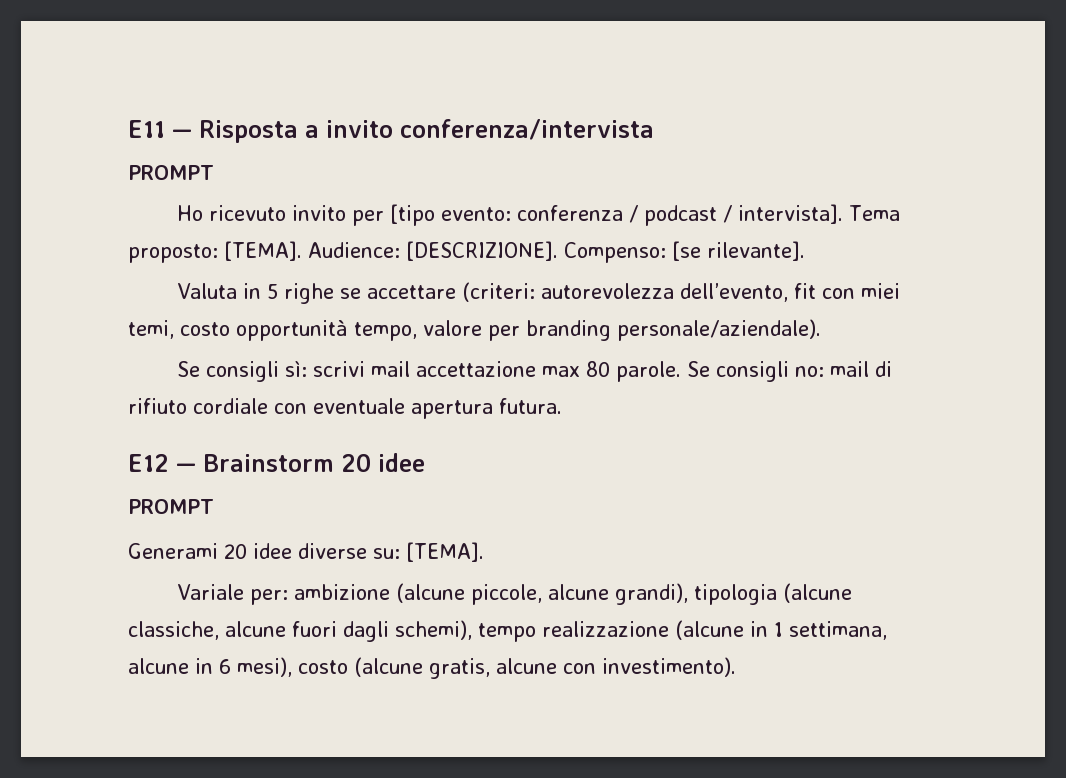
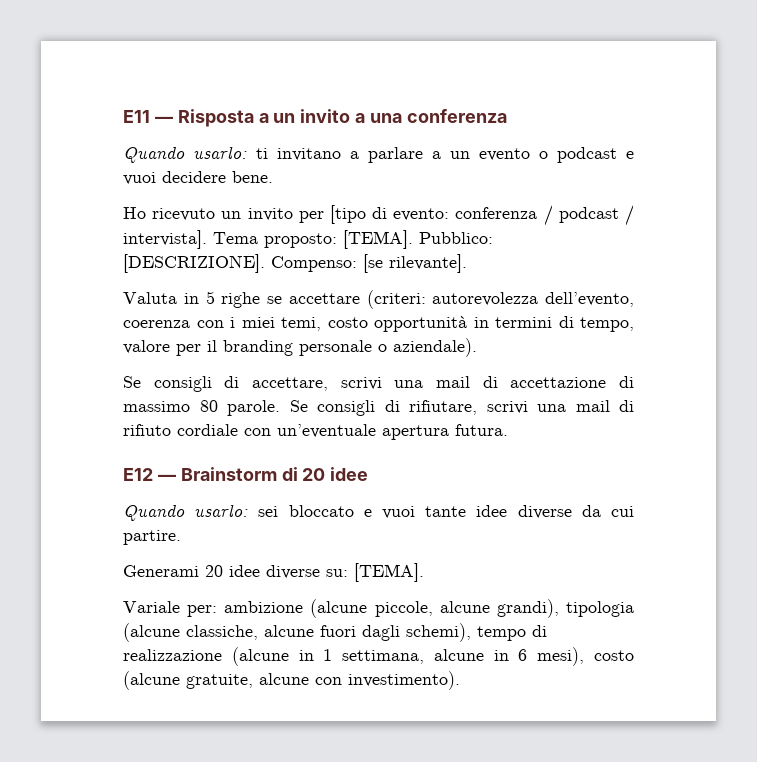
- E11 — Risposta a invito conferenza/intervista
- PROMPT
+ E11 — Risposta a un invito a una conferenza
+ Quando usarlo: ti invitano a parlare a un evento o podcast e vuoi decidere bene.
- Ho ricevuto invito per [tipo evento: conferenza / podcast / intervista].
+ Ho ricevuto un invito per [tipo di evento: conferenza / podcast / intervista].
- Audience: [DESCRIZIONE].
+ Pubblico: [DESCRIZIONE].
- Valuta in 5 righe se accettare (criteri: autorevolezza dell’evento, fit con miei temi, costo opportunità tempo, valore per branding personale/aziendale).
- Se consigli sì: scrivi mail accettazione max 80 parole. Se consigli no: mail di rifiuto cordiale con eventuale apertura futura.
+ Valuta in 5 righe se accettare (criteri: autorevolezza dell’evento, coerenza con i miei temi, costo opportunità in termini di tempo, valore per il branding personale o aziendale).
+ Se consigli di accettare, scrivi una mail di accettazione di massimo 80 parole. Se consigli di rifiutare, scrivi una mail di rifiuto cordiale con un’eventuale apertura futura.
- E12 — Brainstorm 20 idee
- PROMPT
+ E12 — Brainstorm di 20 idee
+ Quando usarlo: sei bloccato e vuoi tante idee diverse da cui partire.
- Variale per: ambizione (alcune piccole, alcune grandi), tipologia (alcune classiche, alcune fuori dagli schemi), tempo realizzazione (alcune in 1 settimana, alcune in 6 mesi), costo (alcune gratis, alcune con investimento).
+ Variale per: ambizione (alcune piccole, alcune grandi), tipologia (alcune classiche, alcune fuori dagli schemi), tempo di realizzazione (alcune in 1 settimana, alcune in 6 mesi), costo (alcune gratuite, alcune con investimento).

